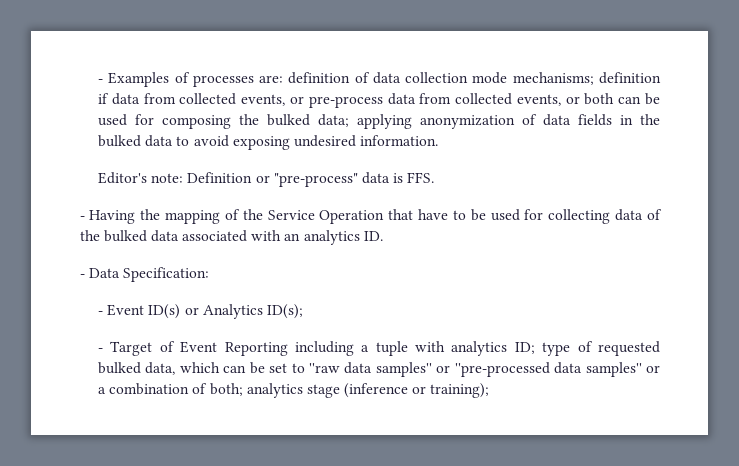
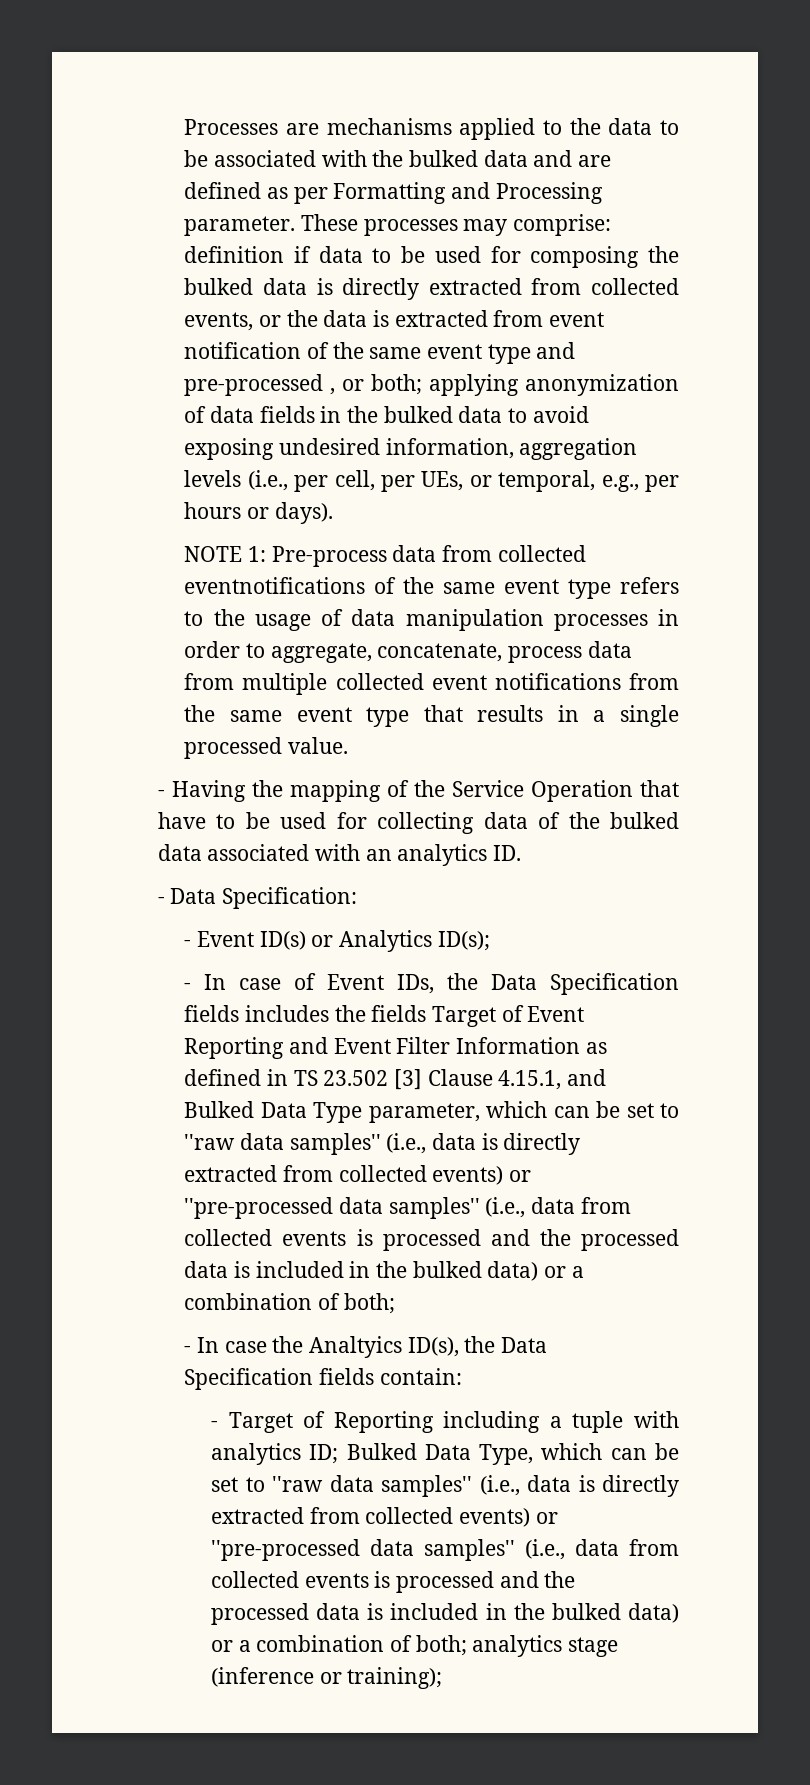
- - Examples of processes are: definition of data collection mode mechanisms; definition if data from collected events, or pre-process data from collected events, or both can be used for composing the bulked data; applying anonymization of data fields in the bulked data to avoid exposing undesired information.
- Editor's note: Definition or "pre-process" data is FFS.
+ Processes are mechanisms applied to the data to be associated with the bulked data and are defined as per Formatting and Processing parameter. These processes may comprise: definition if data to be used for composing the bulked data is directly extracted from collected events, or the data is extracted from event notification of the same event type and pre-processed , or both; applying anonymization of data fields in the bulked data to avoid exposing undesired information, aggregation levels (i.e., per cell, per UEs, or temporal, e.g., per hours or days).
+ NOTE 1: Pre-process data from collected eventnotifications of the same event type refers to the usage of data manipulation processes in order to aggregate, concatenate, process data from multiple collected event notifications from the same event type that results in a single processed value.
- - Target of Event Reporting including a tuple with analytics ID; type of requested bulked data, which can be set to ''raw data samples'' or ''pre-processed data samples'' or a combination of both; analytics stage (inference or training);
+ - In case of Event IDs, the Data Specification fields includes the fields Target of Event Reporting and Event Filter Information as defined in TS 23.502 [3] Clause 4.15.1, and Bulked Data Type parameter, which can be set to ''raw data samples'' (i.e., data is directly extracted from collected events) or ''pre-processed data samples'' (i.e., data from collected events is processed and the processed data is included in the bulked data) or a combination of both;
+ - In case the Analtyics ID(s), the Data Specification fields contain:
+ - Target of Reporting including a tuple with analytics ID; Bulked Data Type, which can be set to ''raw data samples'' (i.e., data is directly extracted from collected events) or ''pre-processed data samples'' (i.e., data from collected events is processed and the processed data is included in the bulked data) or a combination of both; analytics stage (inference or training);

